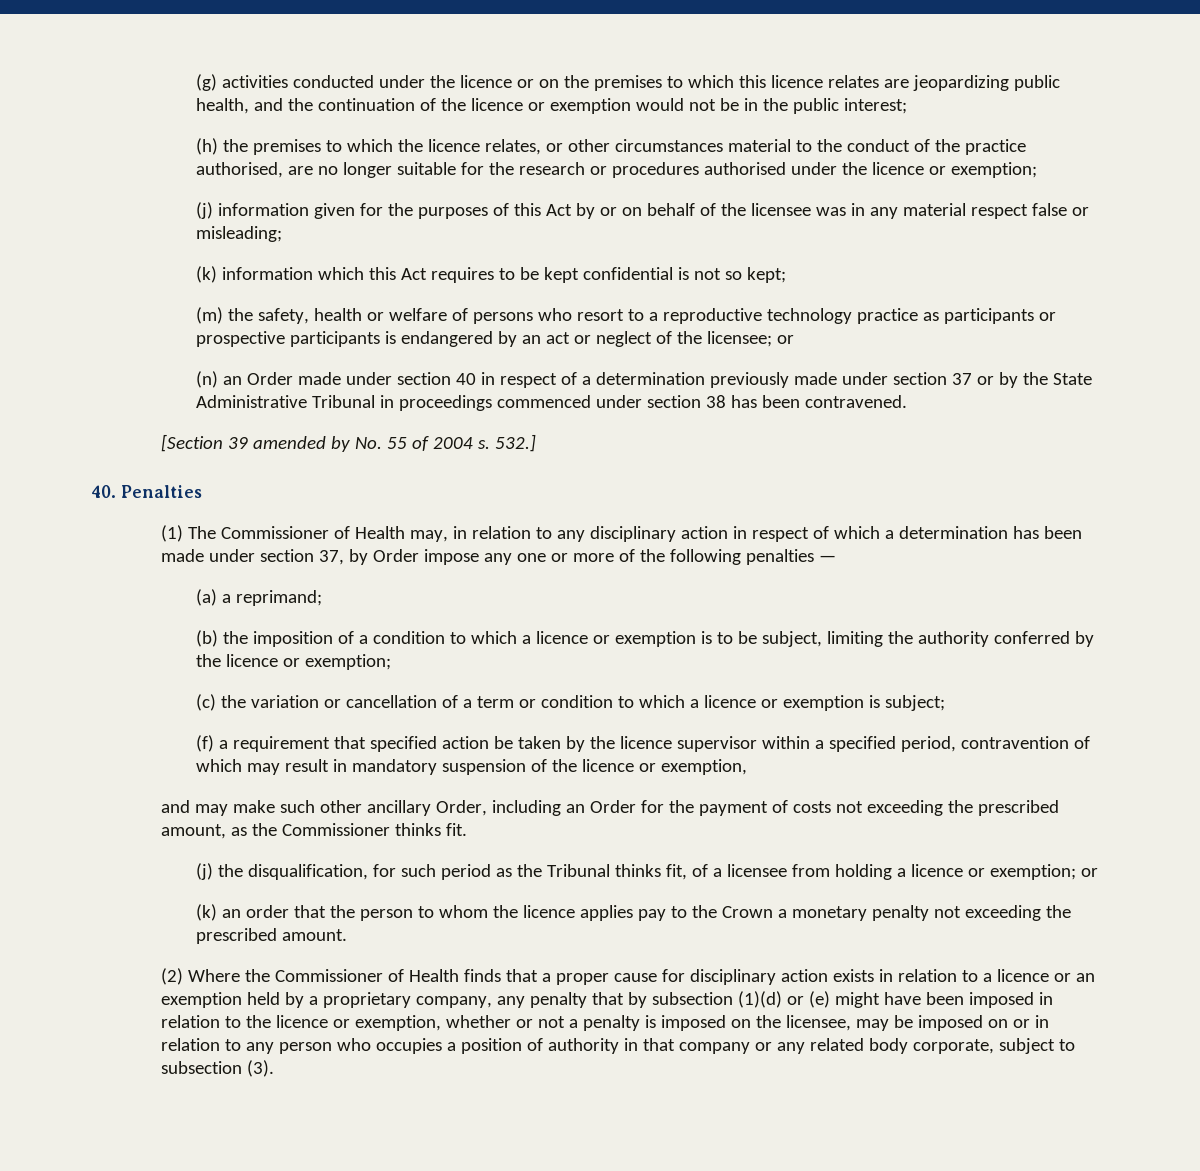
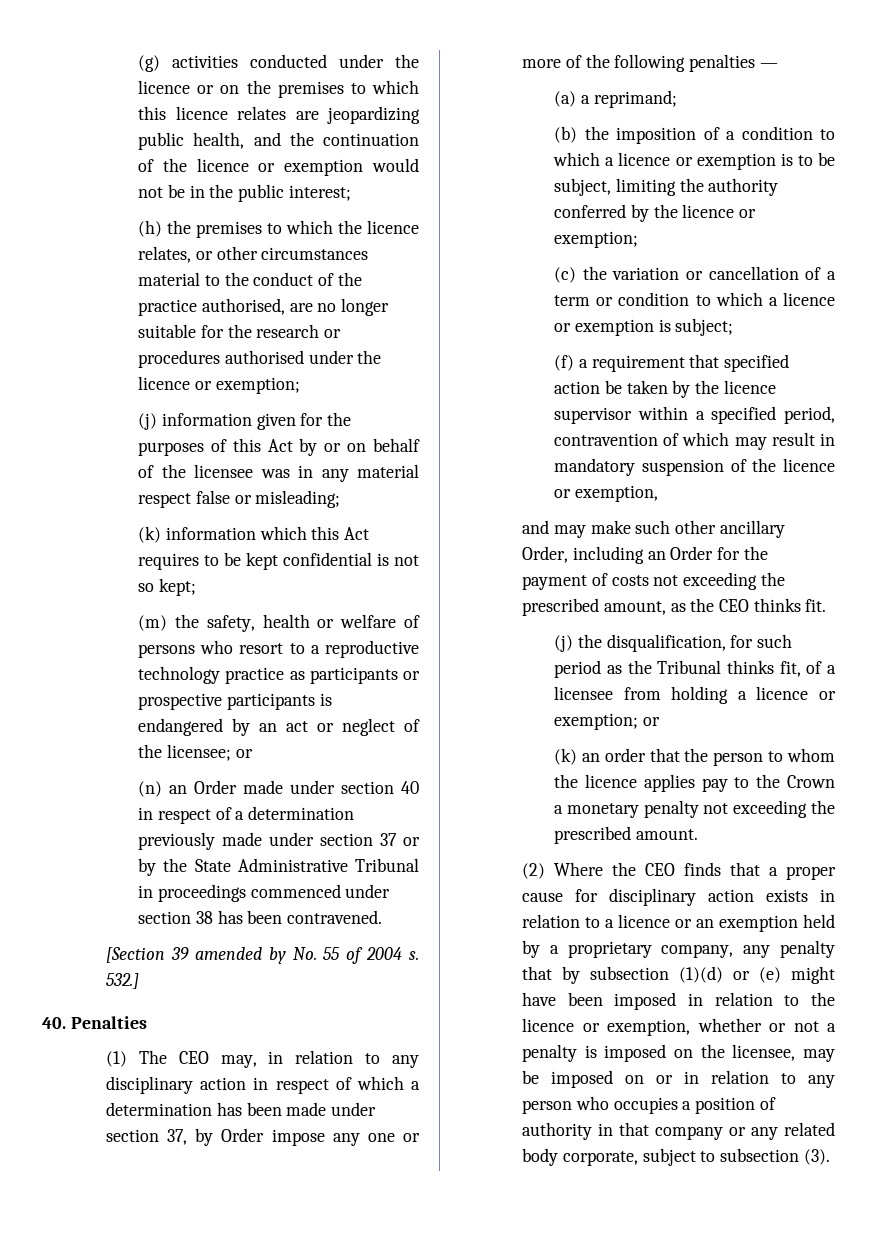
- (1) The Commissioner of Health may, in relation to any disciplinary action in respect of which a determination has been made under section 37, by Order impose any one or more of the following penalties —
+ (1) The CEO may, in relation to any disciplinary action in respect of which a determination has been made under section 37, by Order impose any one or more of the following penalties —
- and may make such other ancillary Order, including an Order for the payment of costs not exceeding the prescribed amount, as the Commissioner thinks fit.
+ and may make such other ancillary Order, including an Order for the payment of costs not exceeding the prescribed amount, as the CEO thinks fit.
- (2) Where the Commissioner of Health finds that a proper cause for disciplinary action exists in relation to a licence or an exemption held by a proprietary company, any penalty that by subsection (1)(d) or (e) might have been imposed in relation to the licence or exemption, whether or not a penalty is imposed on the licensee, may be imposed on or in relation to any person who occupies a position of authority in that company or any related body corporate, subject to subsection (3).
+ (2) Where the CEO finds that a proper cause for disciplinary action exists in relation to a licence or an exemption held by a proprietary company, any penalty that by subsection (1)(d) or (e) might have been imposed in relation to the licence or exemption, whether or not a penalty is imposed on the licensee, may be imposed on or in relation to any person who occupies a position of authority in that company or any related body corporate, subject to subsection (3).

